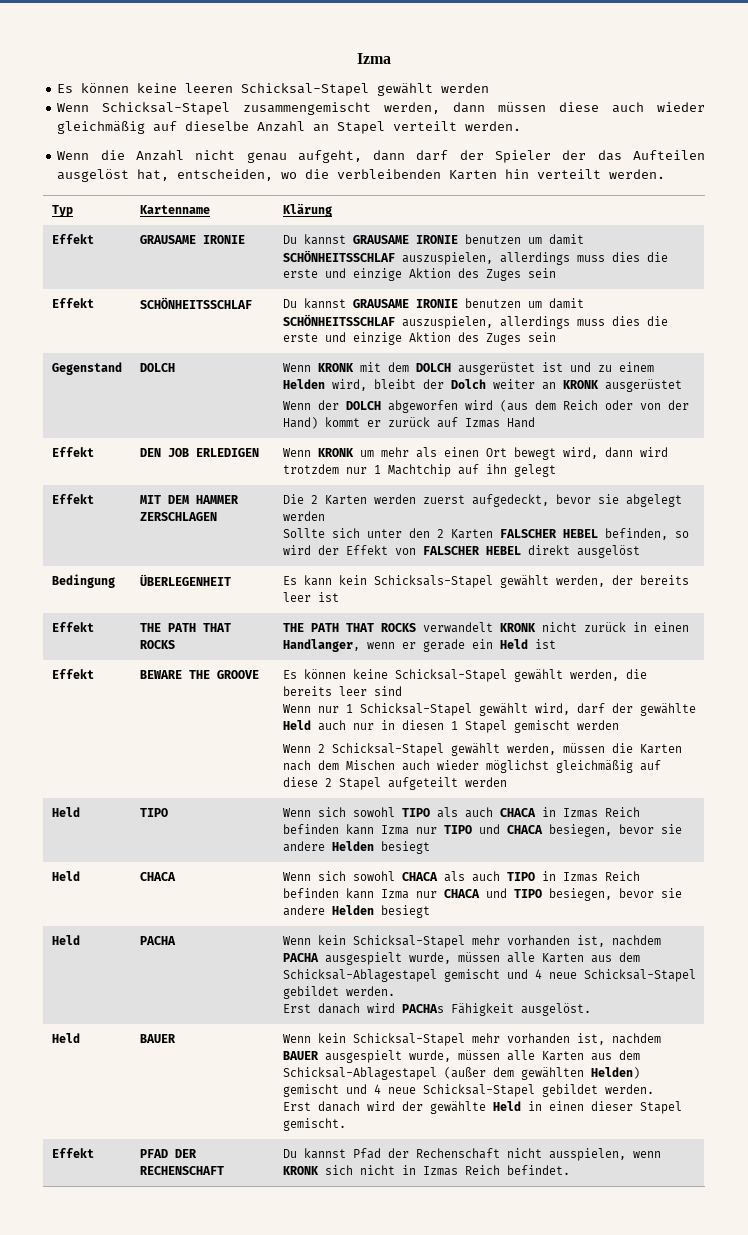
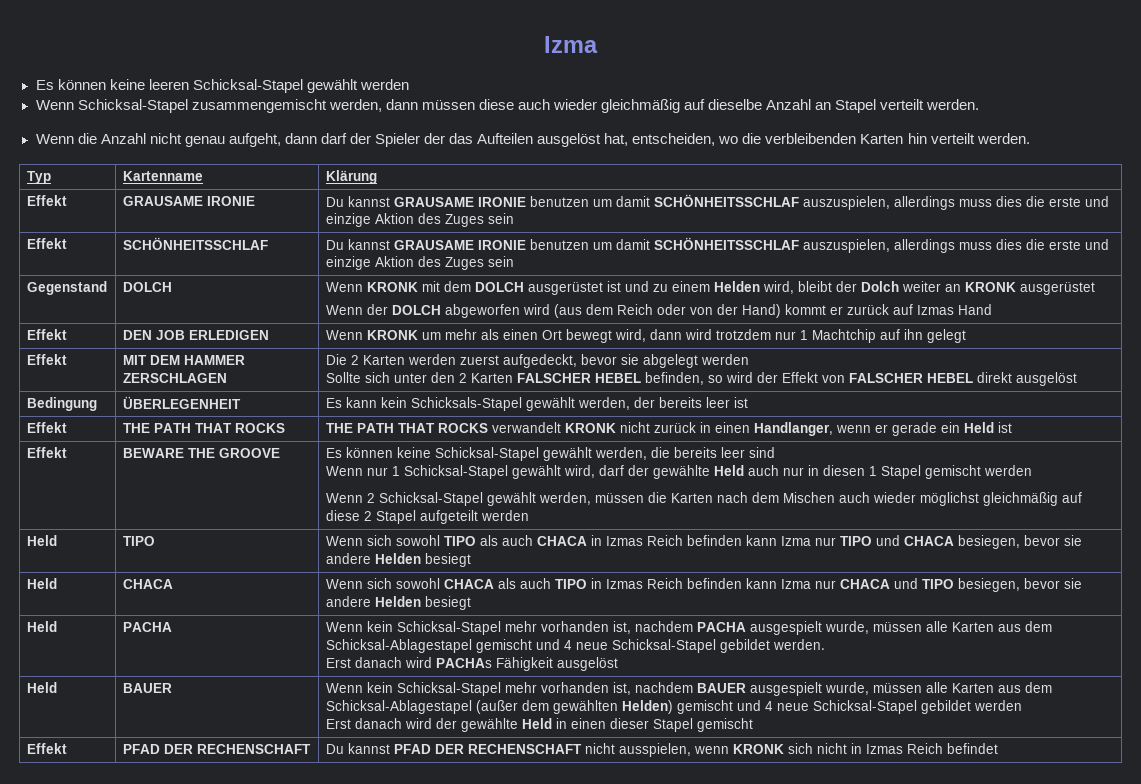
  Held | PACHA | Wenn kein Schicksal-Stapel mehr vorhanden ist, nachdem PACHA ausgespielt wurde, müssen alle Karten aus dem Schicksal-Ablagestapel gemischt und 4 neue Schicksal-Stapel gebildet werden.
- Erst danach wird PACHAs Fähigkeit ausgelöst.
+ Erst danach wird PACHAs Fähigkeit ausgelöst
- Held | BAUER | Wenn kein Schicksal-Stapel mehr vorhanden ist, nachdem BAUER ausgespielt wurde, müssen alle Karten aus dem Schicksal-Ablagestapel (außer dem gewählten Helden) gemischt und 4 neue Schicksal-Stapel gebildet werden.
- Erst danach wird der gewählte Held in einen dieser Stapel gemischt.
+ Held | BAUER | Wenn kein Schicksal-Stapel mehr vorhanden ist, nachdem BAUER ausgespielt wurde, müssen alle Karten aus dem Schicksal-Ablagestapel (außer dem gewählten Helden) gemischt und 4 neue Schicksal-Stapel gebildet werden
+ Erst danach wird der gewählte Held in einen dieser Stapel gemischt
- Effekt | PFAD DER RECHENSCHAFT | Du kannst Pfad der Rechenschaft nicht ausspielen, wenn KRONK sich nicht in Izmas Reich befindet.
+ Effekt | PFAD DER RECHENSCHAFT | Du kannst PFAD DER RECHENSCHAFT nicht ausspielen, wenn KRONK sich nicht in Izmas Reich befindet

